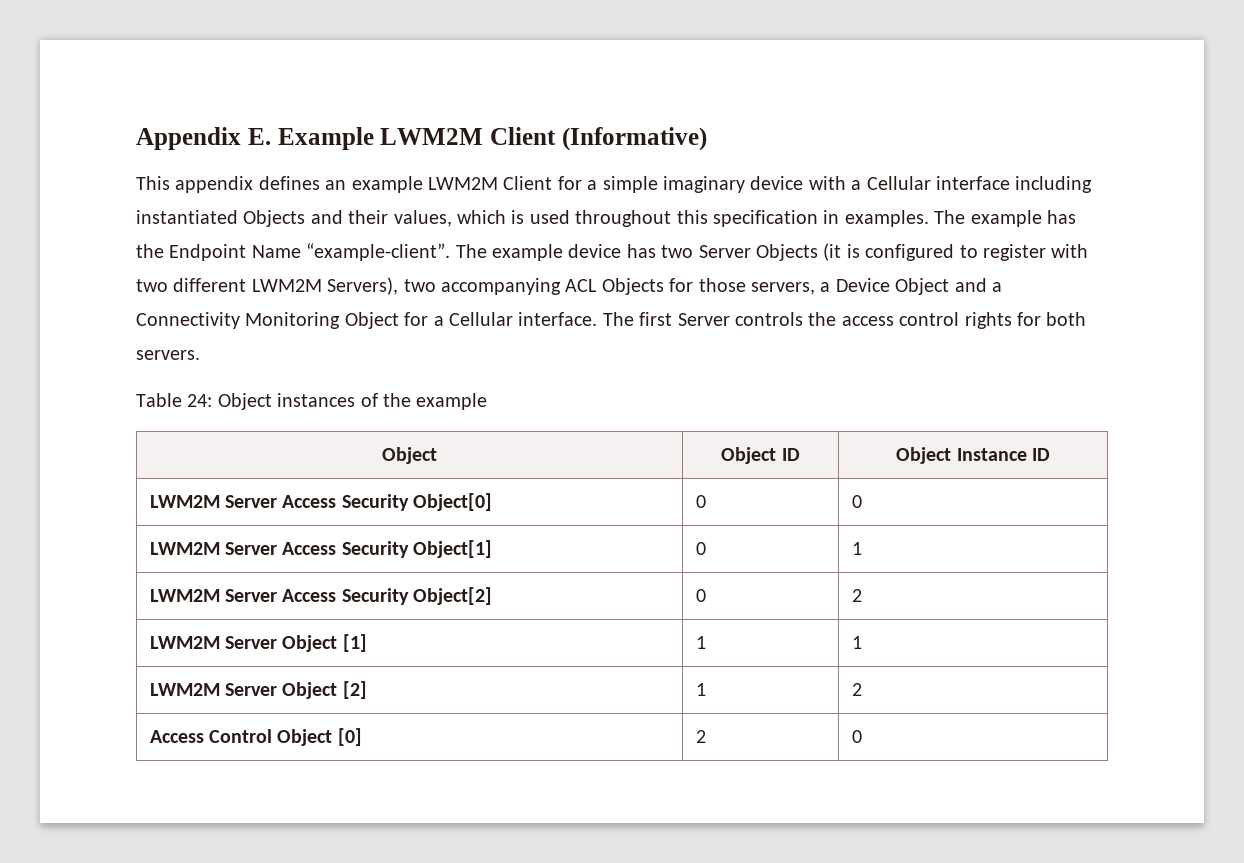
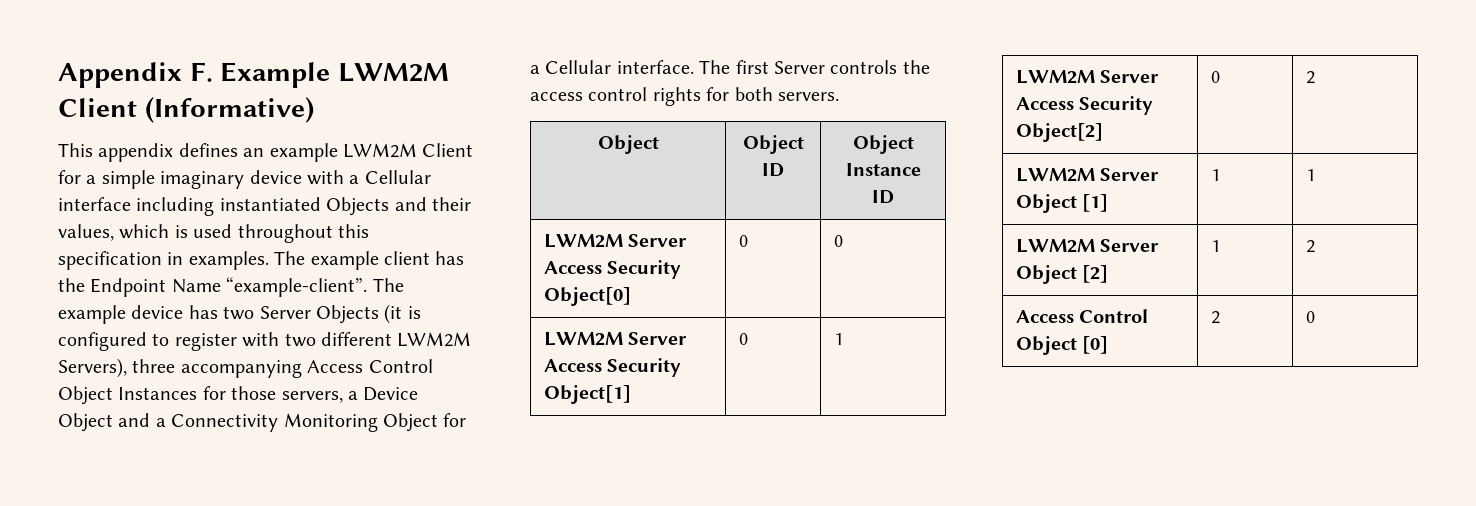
- Appendix E. Example LWM2M Client (Informative)
+ Appendix F. Example LWM2M Client (Informative)
- The example has the Endpoint Name “example-client”.
+ The example client has the Endpoint Name “example-client”.
- The example device has two Server Objects (it is configured to register with two different LWM2M Servers), two accompanying ACL Objects for those servers, a Device Object and a Connectivity Monitoring Object for a Cellular interface.
+ The example device has two Server Objects (it is configured to register with two different LWM2M Servers), three accompanying Access Control Object Instances for those servers, a Device Object and a Connectivity Monitoring Object for a Cellular interface.
- Table 24: Object instances of the example

